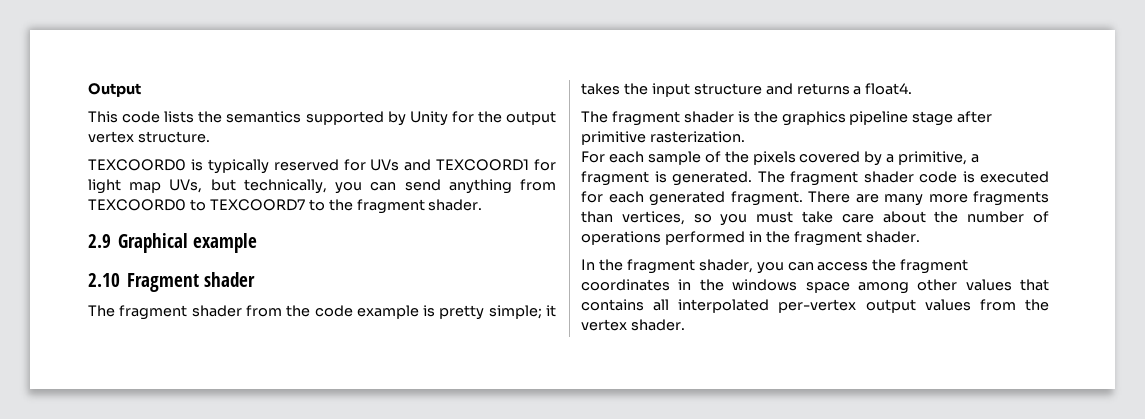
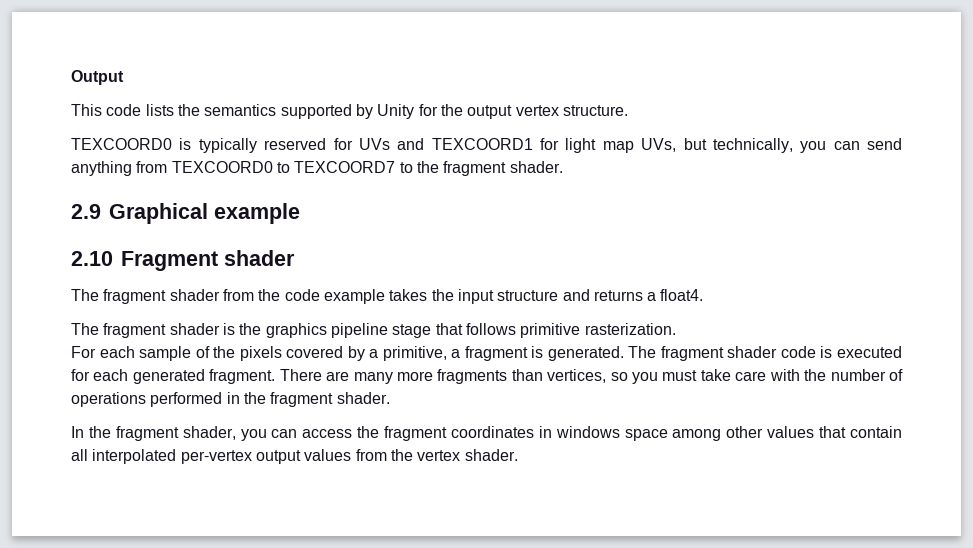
- The fragment shader from the code example is pretty simple; it takes the input structure and returns a float4.
+ The fragment shader from the code example takes the input structure and returns a float4.
- The fragment shader is the graphics pipeline stage after primitive rasterization.
+ The fragment shader is the graphics pipeline stage that follows primitive rasterization.
- There are many more fragments than vertices, so you must take care about the number of operations performed in the fragment shader.
+ There are many more fragments than vertices, so you must take care with the number of operations performed in the fragment shader.
- In the fragment shader, you can access the fragment coordinates in the windows space among other values that contains all interpolated per-vertex output values from the vertex shader.
+ In the fragment shader, you can access the fragment coordinates in windows space among other values that contain all interpolated per-vertex output values from the vertex shader.

